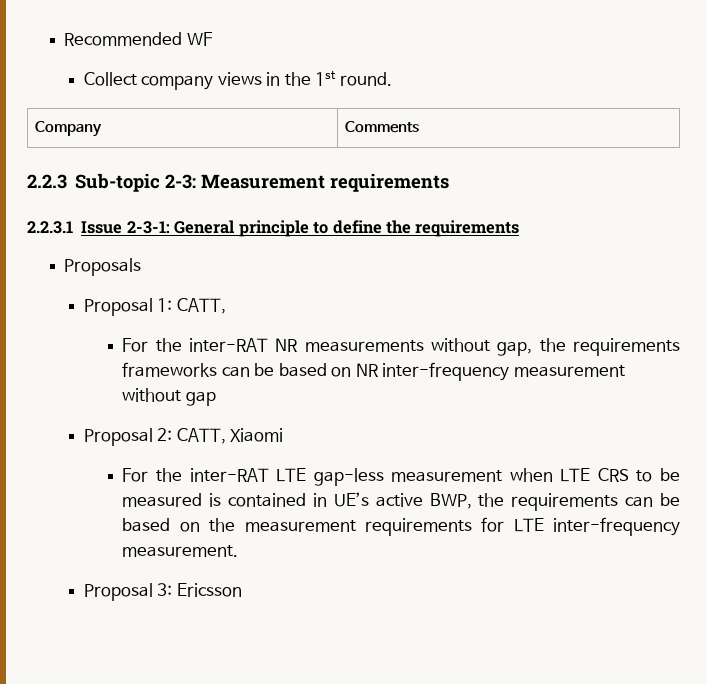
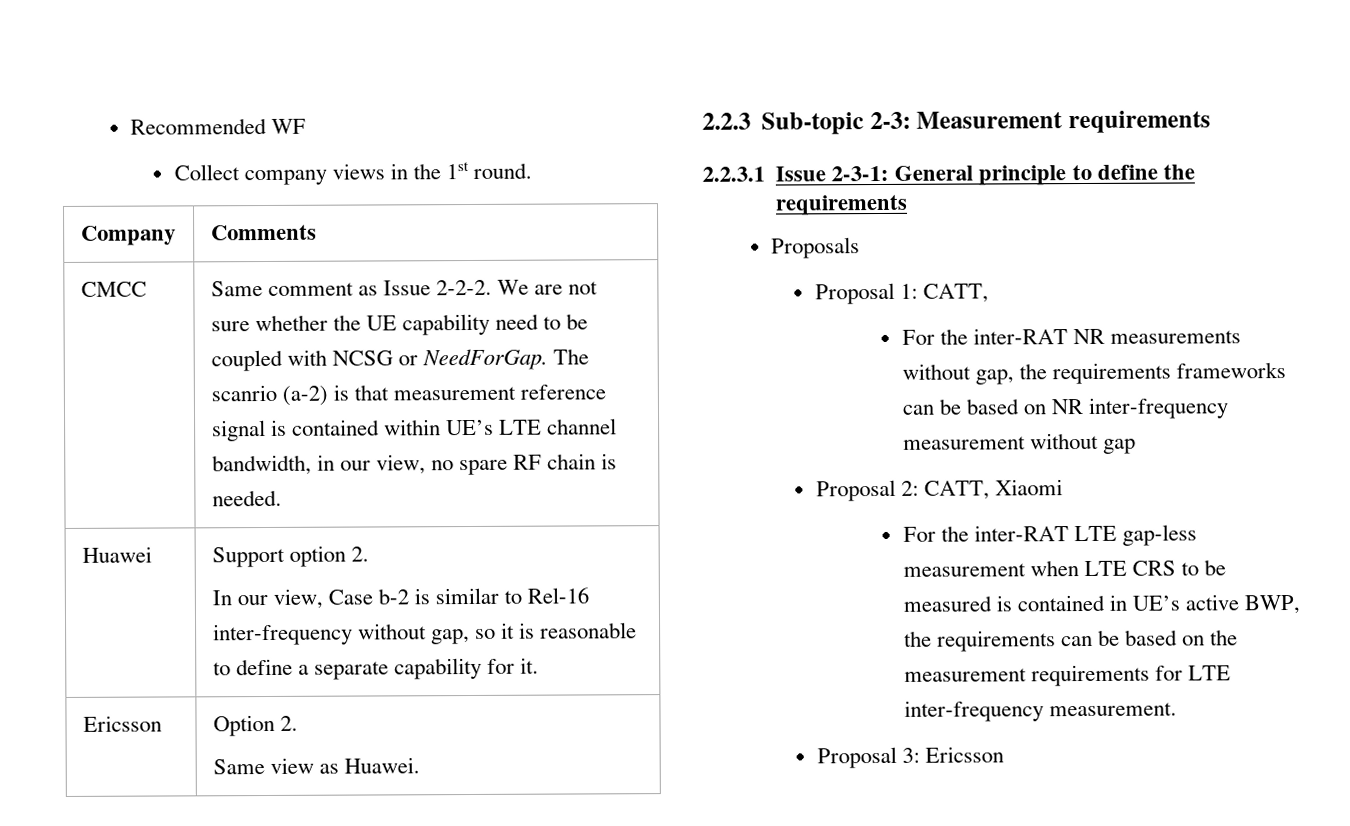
+ CMCC | Same comment as Issue 2-2-2. We are not sure whether the UE capability need to be coupled with NCSG or NeedForGap. The scanrio (a-2) is that measurement reference signal is contained within UE’s LTE channel bandwidth, in our view, no spare RF chain is needed.
+ Huawei | Support option 2.
+ In our view, Case b-2 is similar to Rel-16 inter-frequency without gap, so it is reasonable to define a separate capability for it.
+ Ericsson | Option 2.
+ Same view as Huawei.

